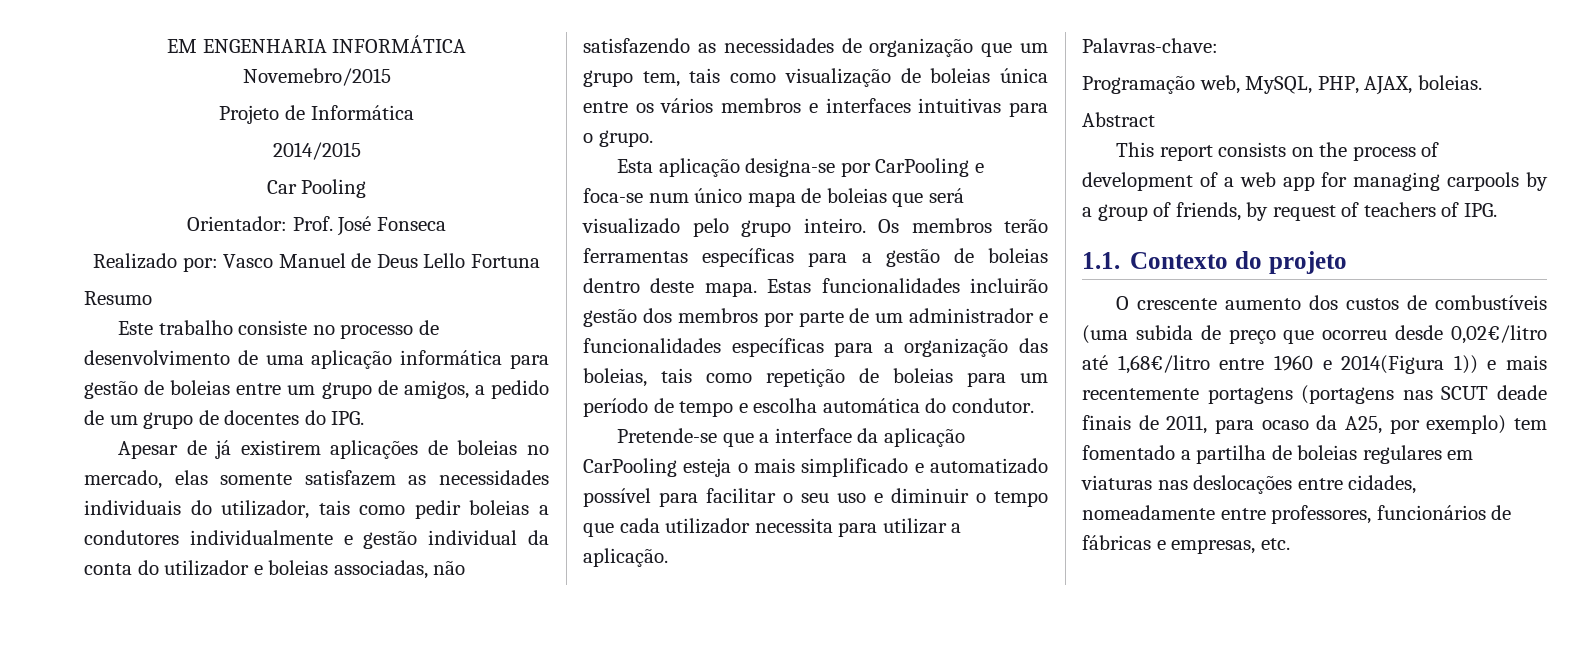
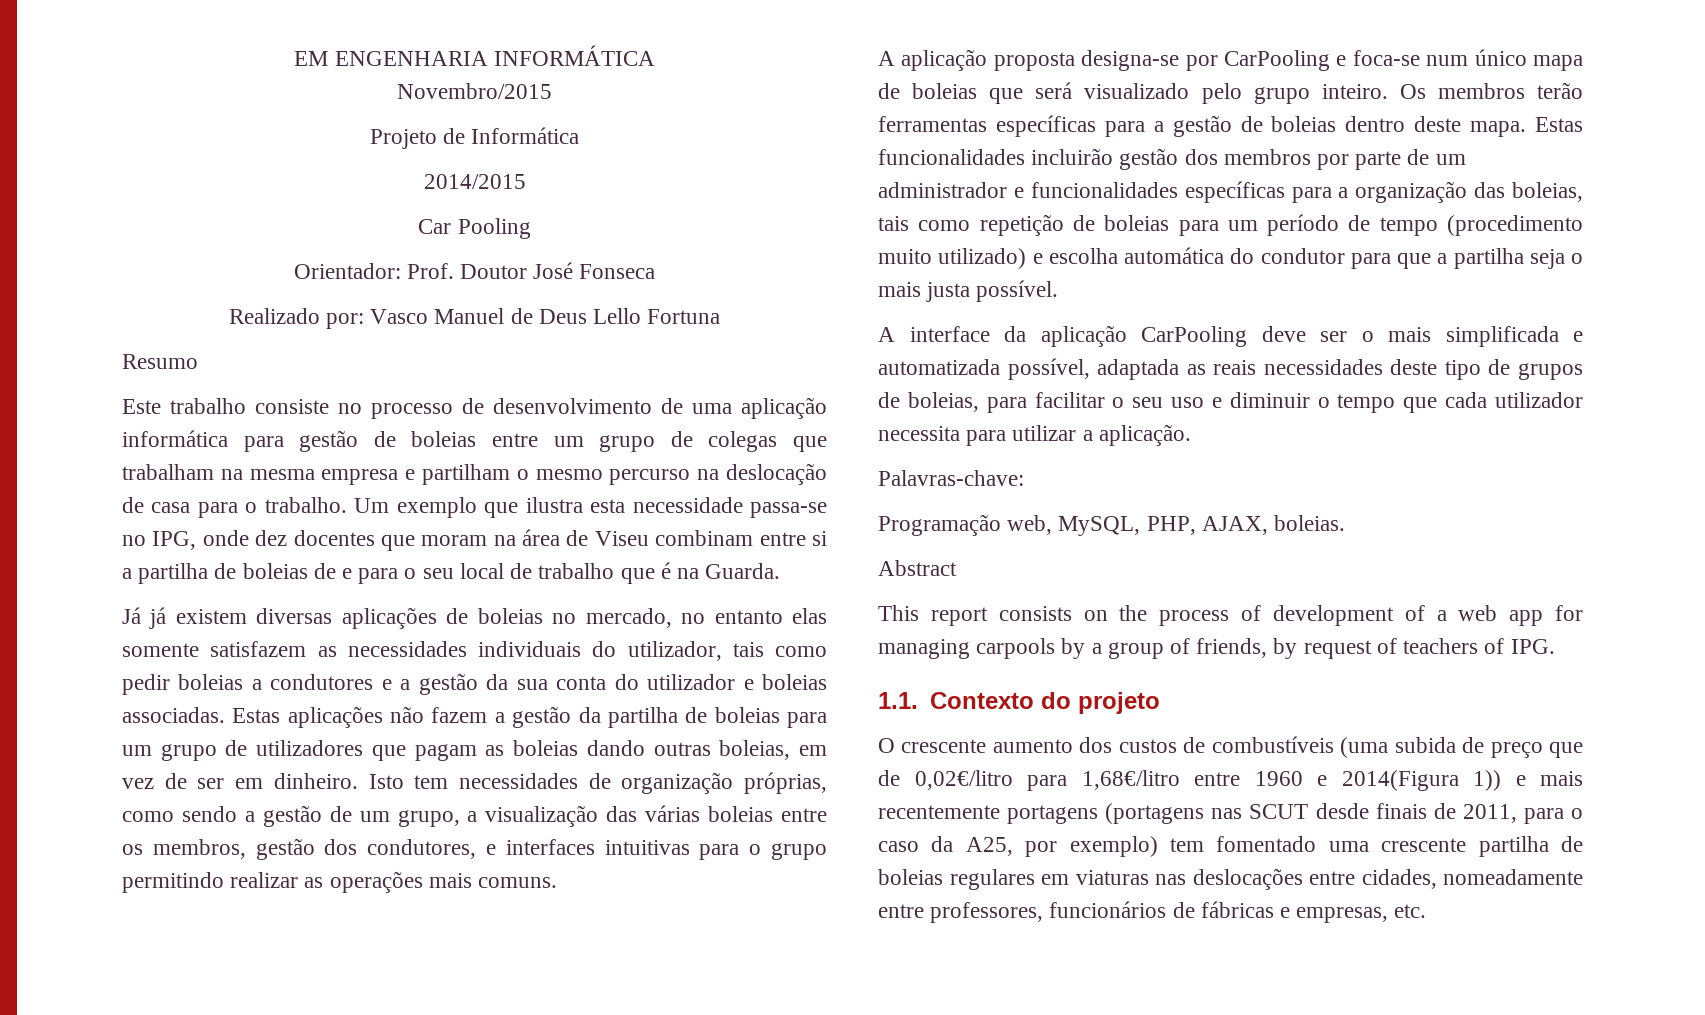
- Novemebro/2015
+ Novembro/2015
- Orientador: Prof. José Fonseca
+ Orientador: Prof. Doutor José Fonseca
- Este trabalho consiste no processo de desenvolvimento de uma aplicação informática para gestão de boleias entre um grupo de amigos, a pedido de um grupo de docentes do IPG.
- Apesar de já existirem aplicações de boleias no mercado, elas somente satisfazem as necessidades individuais do utilizador, tais como pedir boleias a condutores individualmente e gestão individual da conta do utilizador e boleias associadas, não satisfazendo as necessidades de organização que um grupo tem, tais como visualização de boleias única entre os vários membros e interfaces intuitivas para o grupo.
- Esta aplicação designa-se por CarPooling e foca-se num único mapa de boleias que será visualizado pelo grupo inteiro.
+ Este trabalho consiste no processo de desenvolvimento de uma aplicação informática para gestão de boleias entre um grupo de colegas que trabalham na mesma empresa e partilham o mesmo percurso na deslocação de casa para o trabalho. Um exemplo que ilustra esta necessidade passa-se no IPG, onde dez docentes que moram na área de Viseu combinam entre si a partilha de boleias de e para o seu local de trabalho que é na Guarda.
+ Já já existem diversas aplicações de boleias no mercado, no entanto elas somente satisfazem as necessidades individuais do utilizador, tais como pedir boleias a condutores e a gestão da sua conta do utilizador e boleias associadas. Estas aplicações não fazem a gestão da partilha de boleias para um grupo de utilizadores que pagam as boleias dando outras boleias, em vez de ser em dinheiro. Isto tem necessidades de organização próprias, como sendo a gestão de um grupo, a visualização das várias boleias entre os membros, gestão dos condutores, e interfaces intuitivas para o grupo permitindo realizar as operações mais comuns.
+ A aplicação proposta designa-se por CarPooling e foca-se num único mapa de boleias que será visualizado pelo grupo inteiro.
- Estas funcionalidades incluirão gestão dos membros por parte de um administrador e funcionalidades específicas para a organização das boleias, tais como repetição de boleias para um período de tempo e escolha automática do condutor.
- Pretende-se que a interface da aplicação CarPooling esteja o mais simplificado e automatizado possível para facilitar o seu uso e diminuir o tempo que cada utilizador necessita para utilizar a aplicação.
+ Estas funcionalidades incluirão gestão dos membros por parte de um administrador e funcionalidades específicas para a organização das boleias, tais como repetição de boleias para um período de tempo (procedimento muito utilizado) e escolha automática do condutor para que a partilha seja o mais justa possível.
+ A interface da aplicação CarPooling deve ser o mais simplificada e automatizada possível, adaptada as reais necessidades deste tipo de grupos de boleias, para facilitar o seu uso e diminuir o tempo que cada utilizador necessita para utilizar a aplicação.
- O crescente aumento dos custos de combustíveis (uma subida de preço que ocorreu desde 0,02€/litro até 1,68€/litro entre 1960 e 2014(Figura 1)) e mais recentemente portagens (portagens nas SCUT deade finais de 2011, para ocaso da A25, por exemplo) tem fomentado a partilha de boleias regulares em viaturas nas deslocações entre cidades, nomeadamente entre professores, funcionários de fábricas e empresas, etc.
+ O crescente aumento dos custos de combustíveis (uma subida de preço que de 0,02€/litro para 1,68€/litro entre 1960 e 2014(Figura 1)) e mais recentemente portagens (portagens nas SCUT desde finais de 2011, para o caso da A25, por exemplo) tem fomentado uma crescente partilha de boleias regulares em viaturas nas deslocações entre cidades, nomeadamente entre professores, funcionários de fábricas e empresas, etc.

